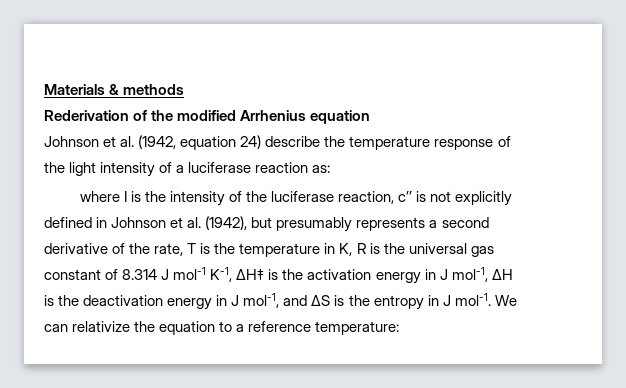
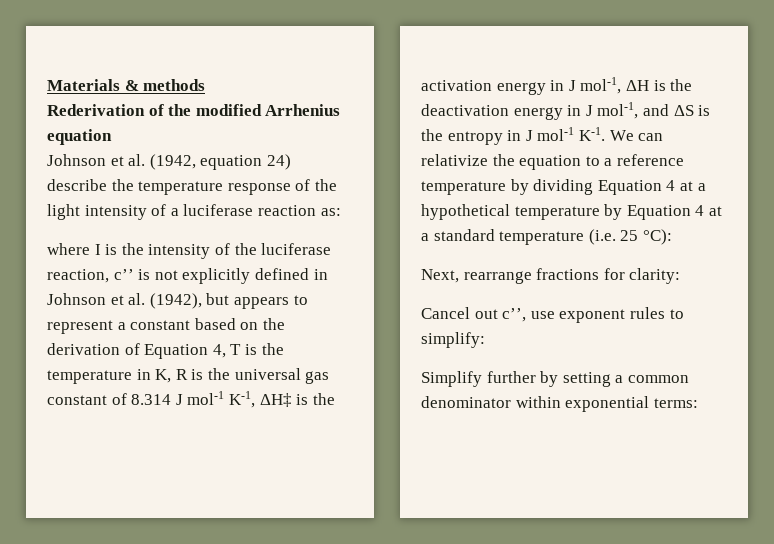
- where I is the intensity of the luciferase reaction, c’’ is not explicitly defined in Johnson et al. (1942), but presumably represents a second derivative of the rate, T is the temperature in K, R is the universal gas constant of 8.314 J mol-1 K-1, ΔH‡ is the activation energy in J mol-1, ΔH is the deactivation energy in J mol-1, and ΔS is the entropy in J mol-1. We can relativize the equation to a reference temperature:
+ where I is the intensity of the luciferase reaction, c’’ is not explicitly defined in Johnson et al. (1942), but appears to represent a constant based on the derivation of Equation 4, T is the temperature in K, R is the universal gas constant of 8.314 J mol-1 K-1, ΔH‡ is the activation energy in J mol-1, ΔH is the deactivation energy in J mol-1, and ΔS is the entropy in J mol-1 K-1. We can relativize the equation to a reference temperature by dividing Equation 4 at a hypothetical temperature by Equation 4 at a standard temperature (i.e. 25 °C):
+ Next, rearrange fractions for clarity:
+ Cancel out c’’, use exponent rules to simplify:
+ Simplify further by setting a common denominator within exponential terms:

